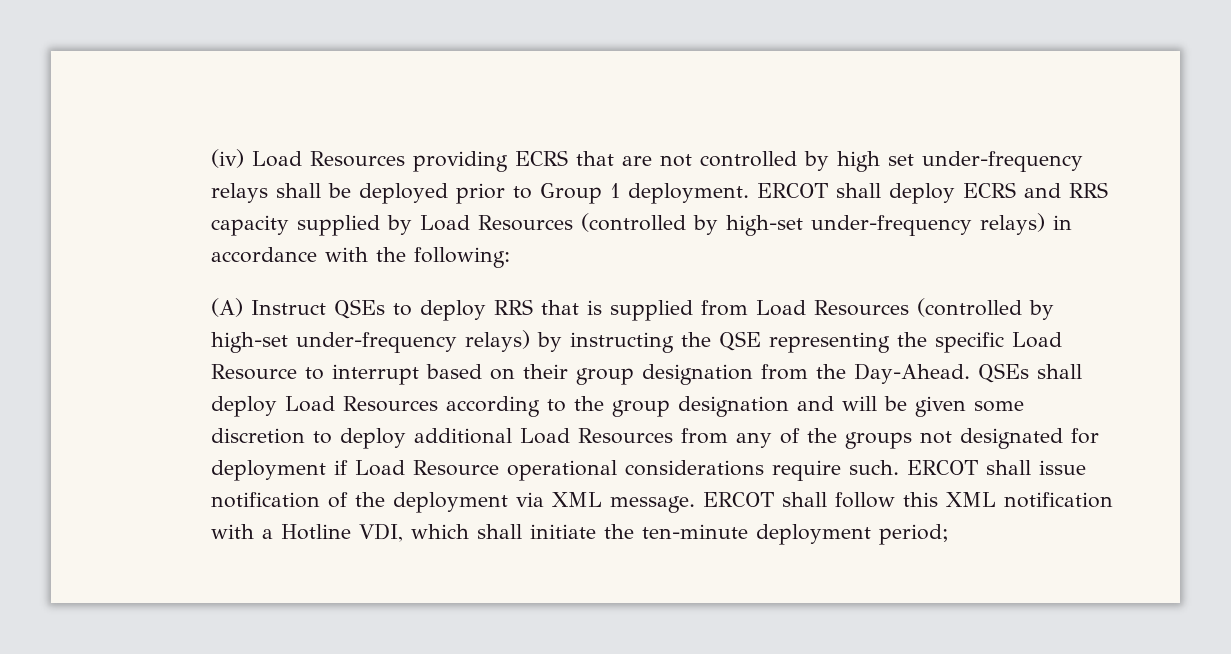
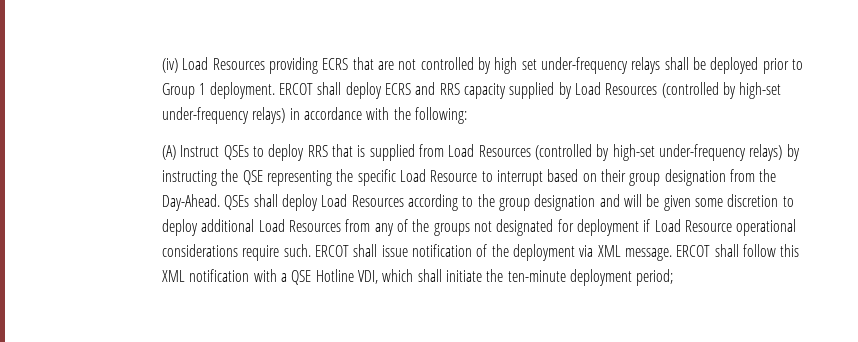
- ERCOT shall follow this XML notification with a Hotline VDI, which shall initiate the ten-minute deployment period;
+ ERCOT shall follow this XML notification with a QSE Hotline VDI, which shall initiate the ten-minute deployment period;

